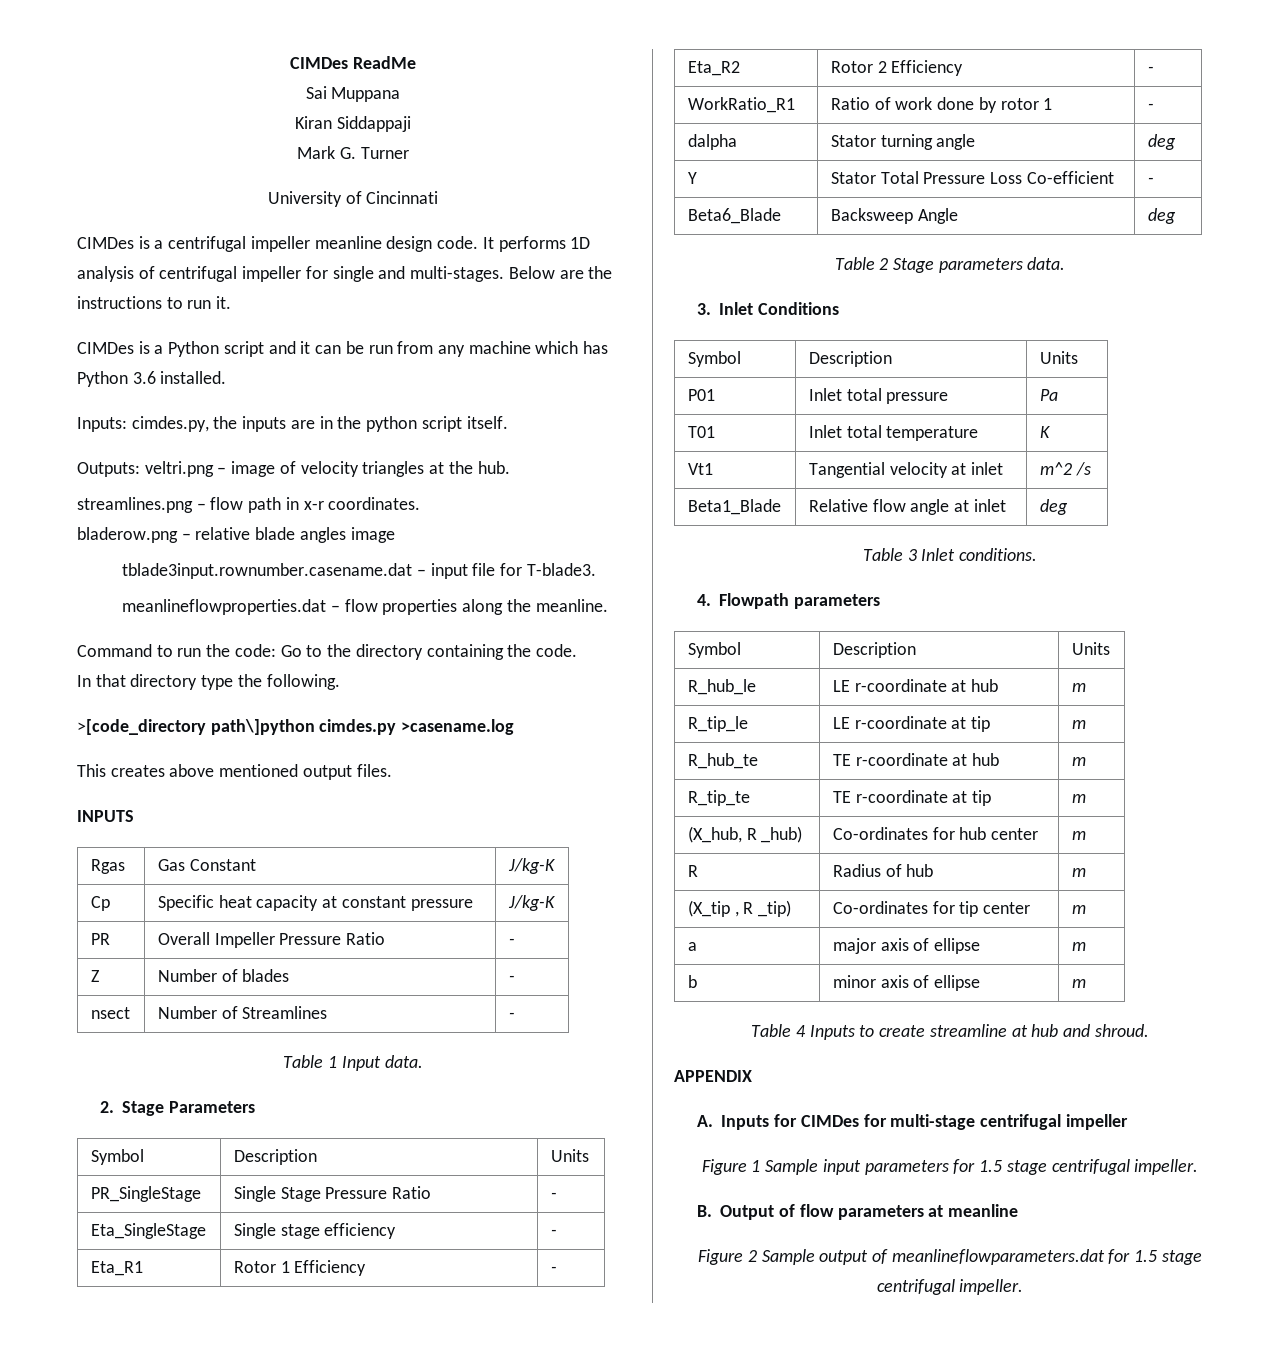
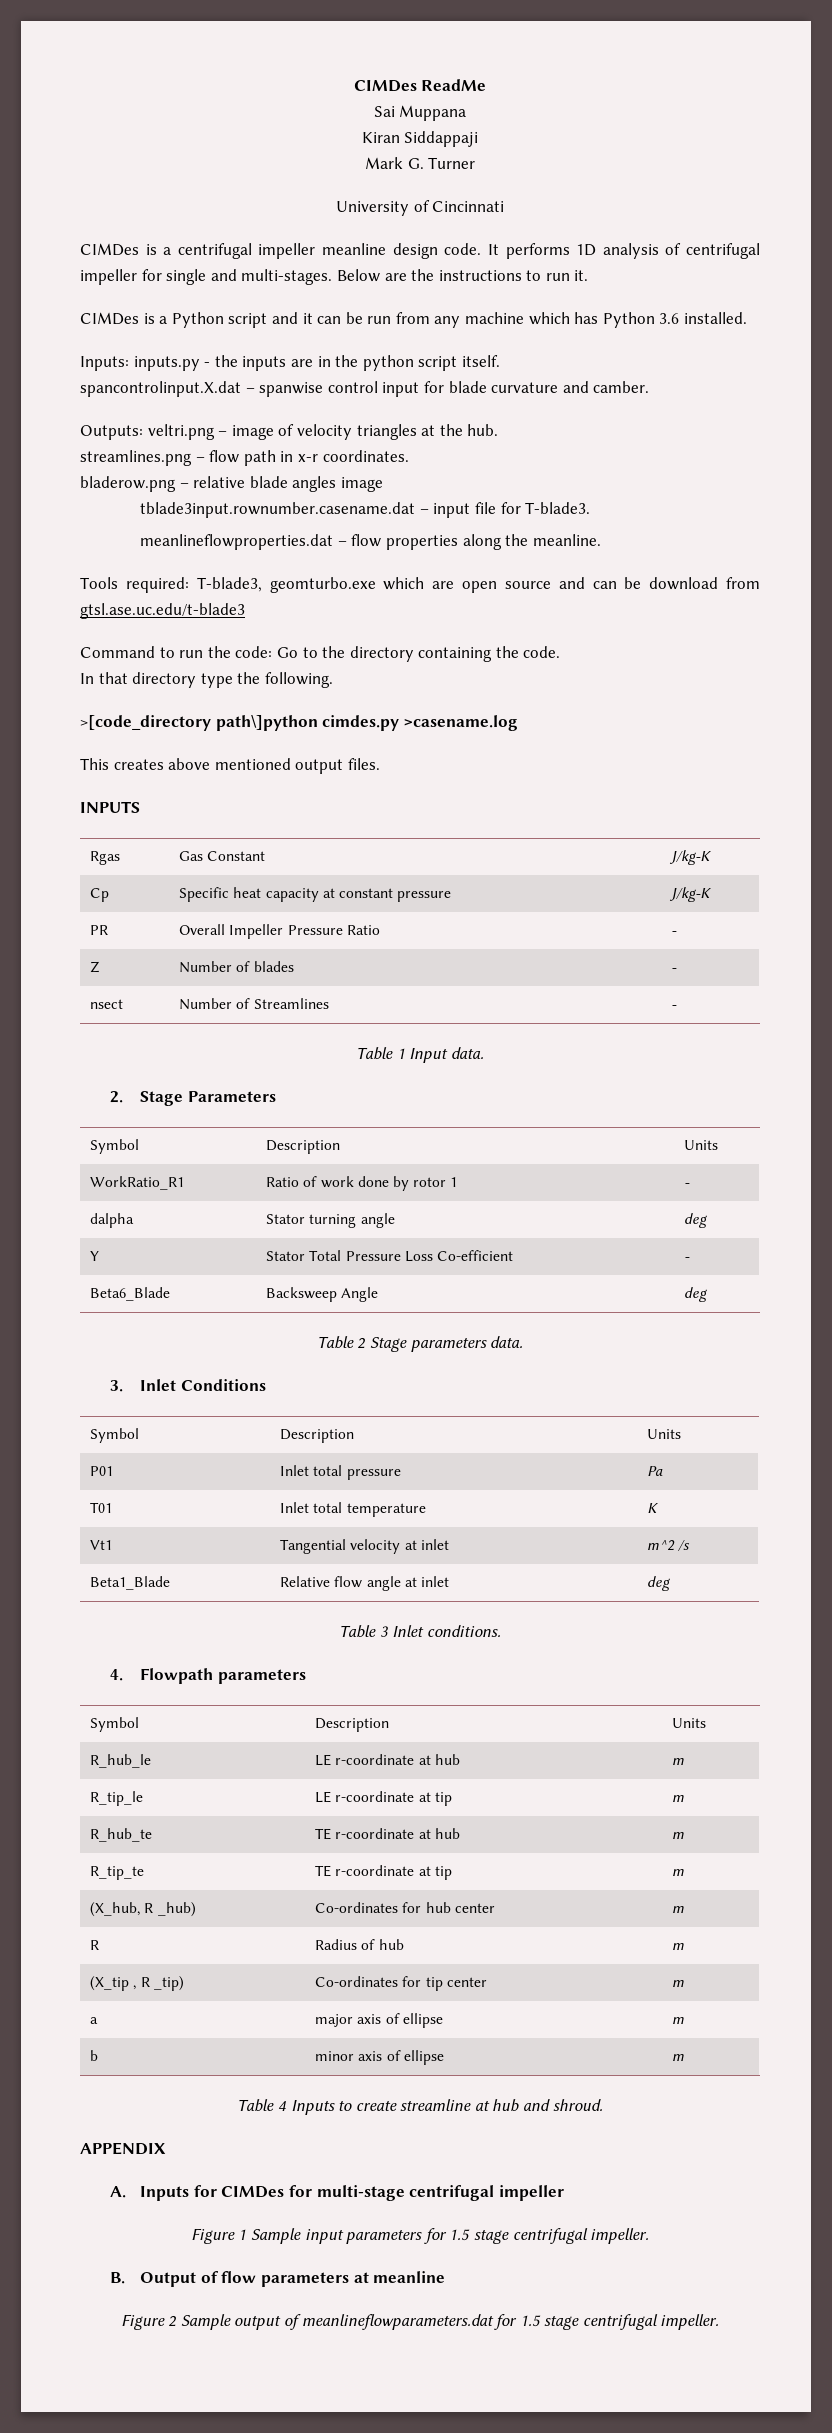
- Inputs: cimdes.py, the inputs are in the python script itself.
+ Inputs: inputs.py - the inputs are in the python script itself.
+ spancontrolinput.X.dat – spanwise control input for blade curvature and camber.
+ Tools required: T-blade3, geomturbo.exe which are open source and can be download from gtsl.ase.uc.edu/t-blade3
- PR_SingleStage | Single Stage Pressure Ratio | -
- Eta_SingleStage | Single stage efficiency | -
- Eta_R1 | Rotor 1 Efficiency | -
- Eta_R2 | Rotor 2 Efficiency | -

